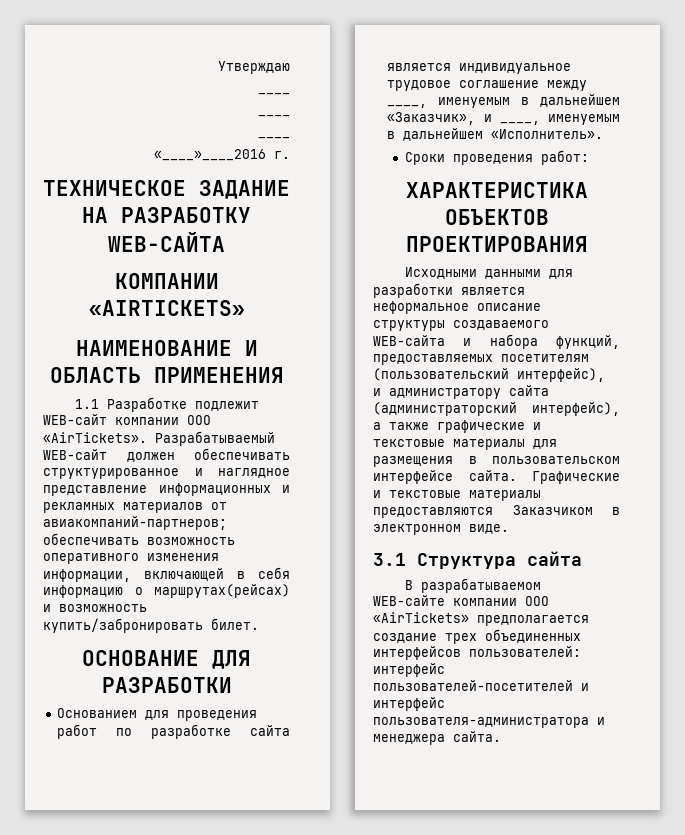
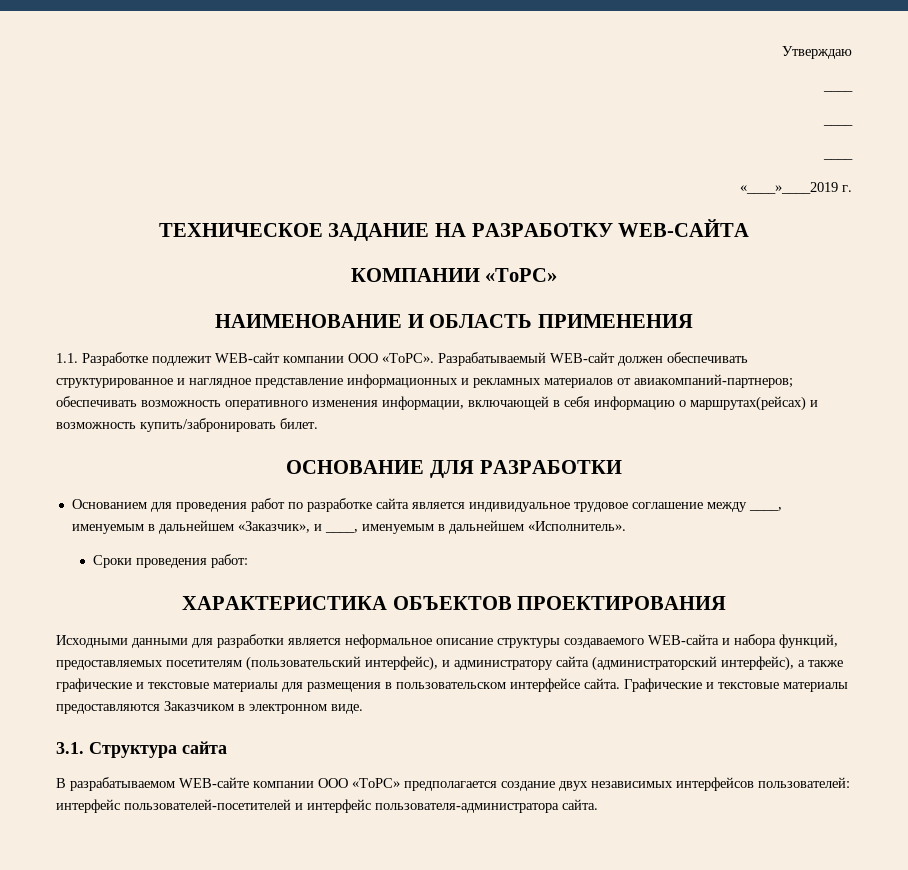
- «____»____2016 г.
+ «____»____2019 г.
- КОМПАНИИ «AIRTICKETS»
+ КОМПАНИИ «ToPC»
- 1.1 Разработке подлежит WEB-сайт компании ООО «AirTickets».
+ 1.1. Разработке подлежит WEB-сайт компании ООО «ToPC».
- 3.1 Структура сайта
+ 3.1. Структура сайта
- В разрабатываемом WEB-сайте компании ООО «AirTickets» предполагается создание трех объединенных интерфейсов пользователей: интерфейс пользователей-посетителей и интерфейс пользователя-администратора и менеджера сайта.
+ В разрабатываемом WEB-сайте компании ООО «ToPC» предполагается создание двух независимых интерфейсов пользователей: интерфейс пользователей-посетителей и интерфейс пользователя-администратора сайта.

